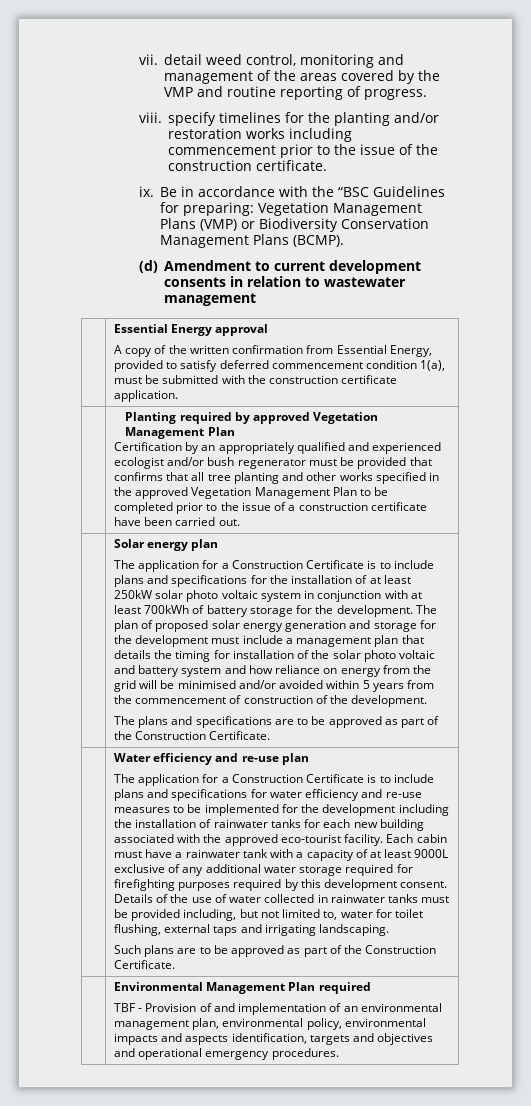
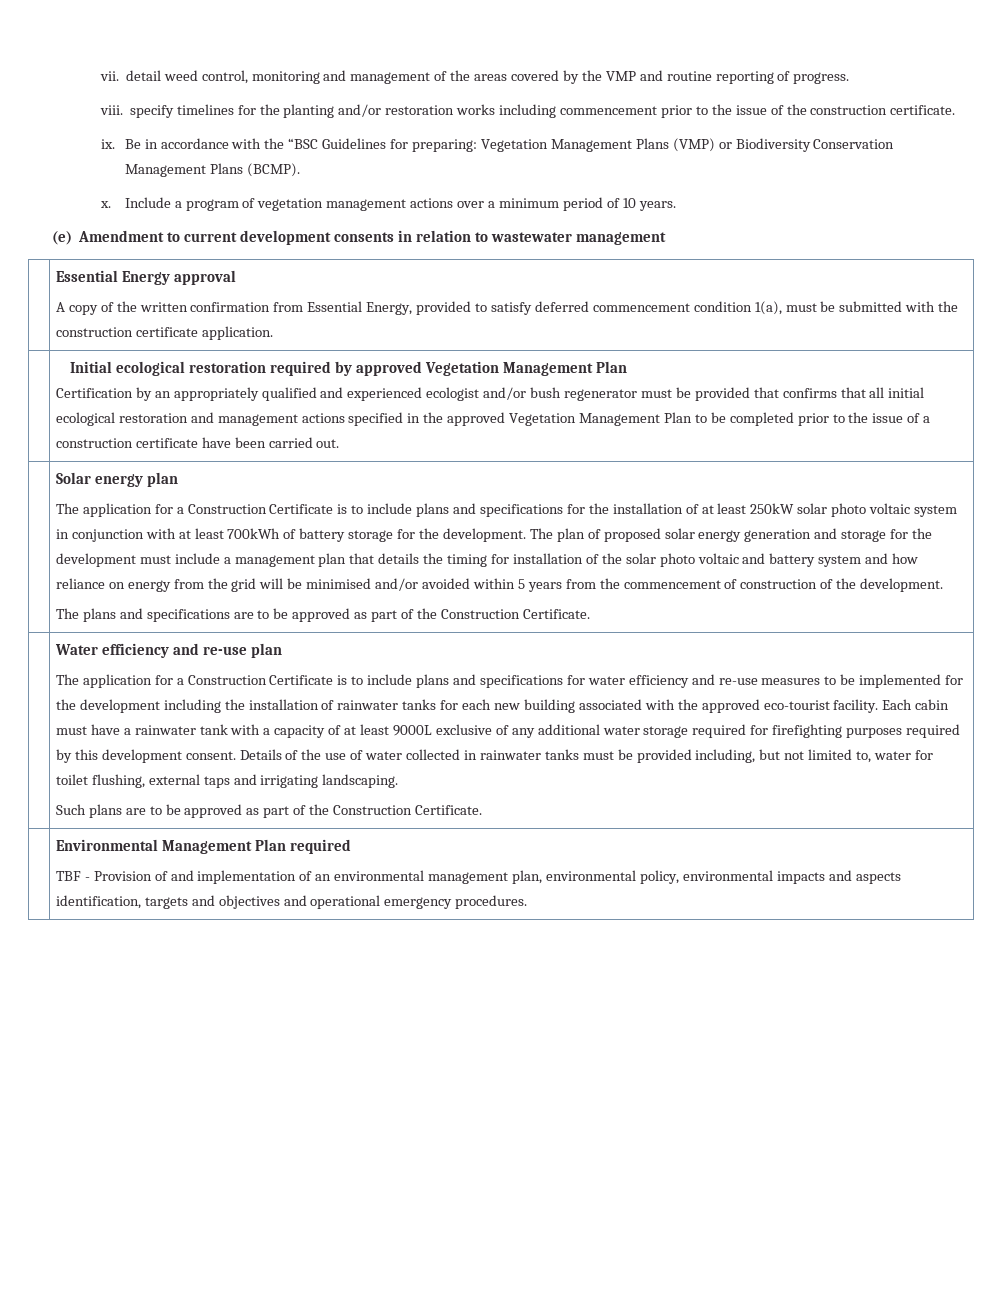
- (d) Amendment to current development consents in relation to wastewater management
+ x. Include a program of vegetation management actions over a minimum period of 10 years.
+ (e) Amendment to current development consents in relation to wastewater management
- Planting required by approved Vegetation Management Plan
+ Initial ecological restoration required by approved Vegetation Management Plan
- Certification by an appropriately qualified and experienced ecologist and/or bush regenerator must be provided that confirms that all tree planting and other works specified in the approved Vegetation Management Plan to be completed prior to the issue of a construction certificate have been carried out.
+ Certification by an appropriately qualified and experienced ecologist and/or bush regenerator must be provided that confirms that all initial ecological restoration and management actions specified in the approved Vegetation Management Plan to be completed prior to the issue of a construction certificate have been carried out.

